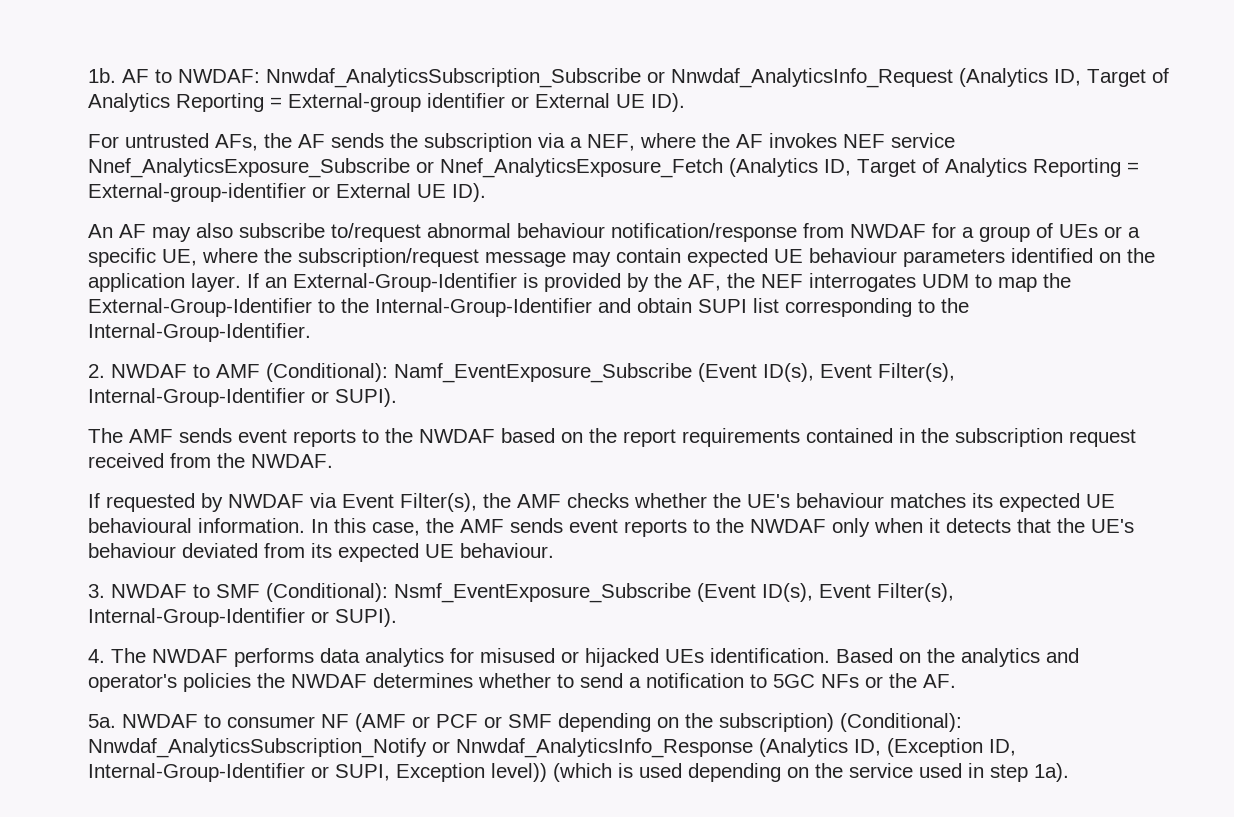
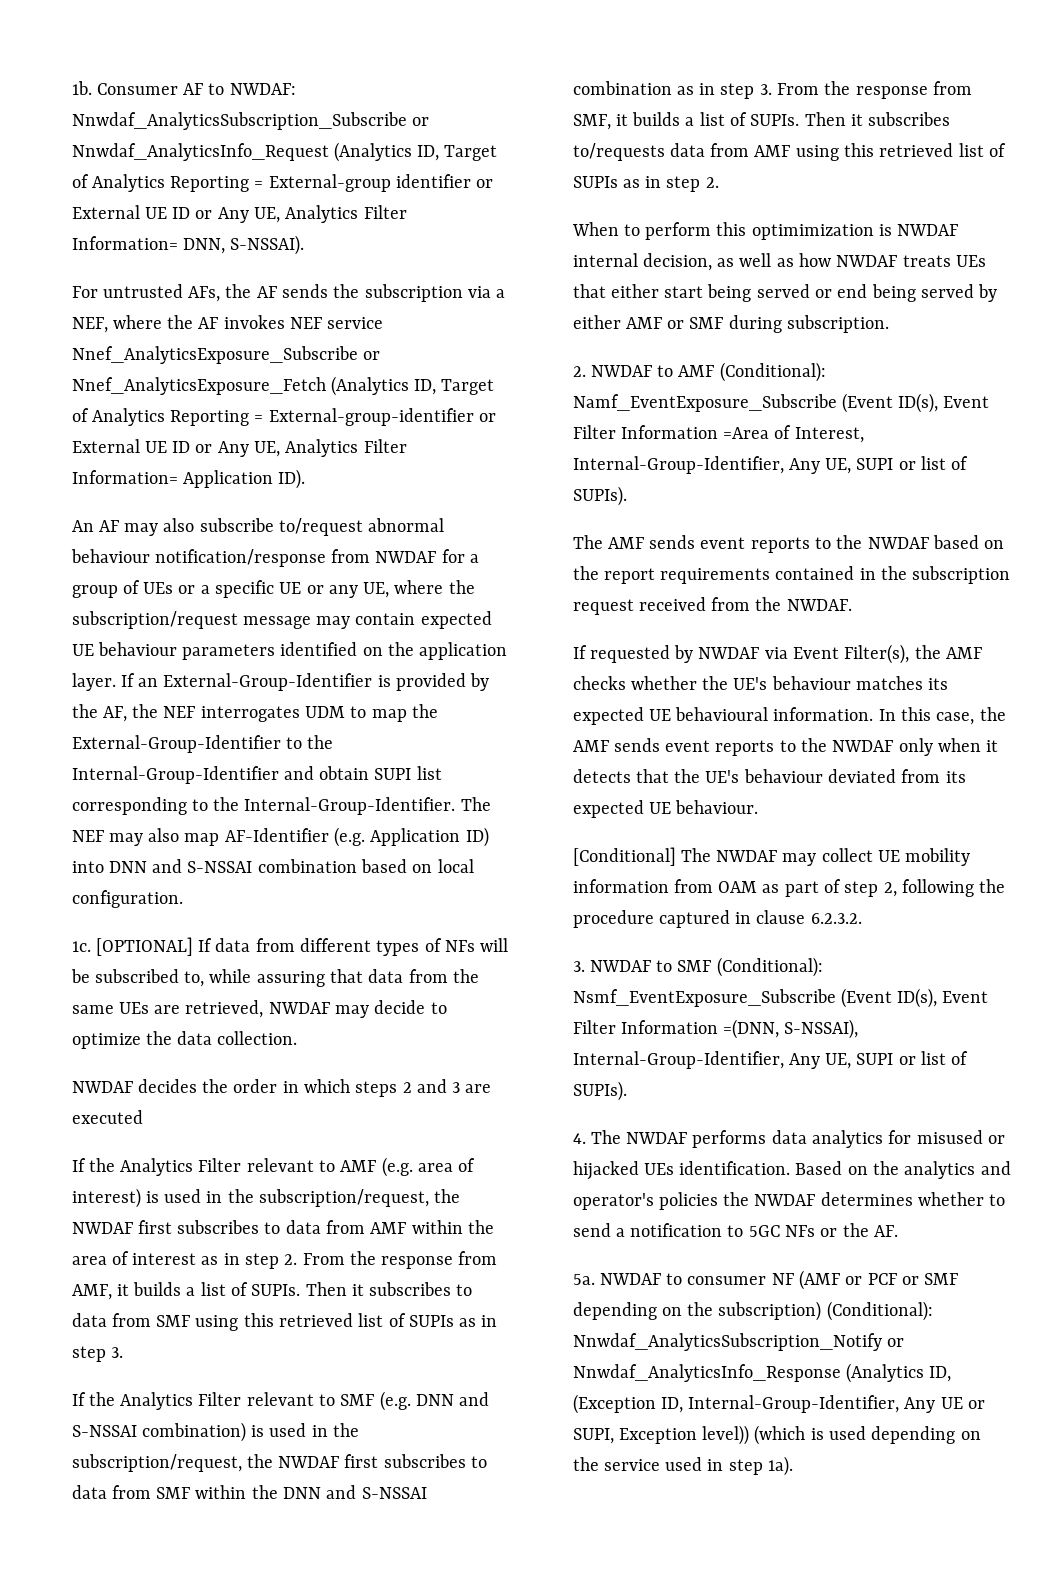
- AF to NWDAF: Nnwdaf_AnalyticsSubscription_Subscribe or Nnwdaf_AnalyticsInfo_Request (Analytics ID, Target of Analytics Reporting = External-group identifier or External UE ID).
+ Consumer AF to NWDAF: Nnwdaf_AnalyticsSubscription_Subscribe or Nnwdaf_AnalyticsInfo_Request (Analytics ID, Target of Analytics Reporting = External-group identifier or External UE ID or Any UE, Analytics Filter Information= DNN, S-NSSAI).
- For untrusted AFs, the AF sends the subscription via a NEF, where the AF invokes NEF service Nnef_AnalyticsExposure_Subscribe or Nnef_AnalyticsExposure_Fetch (Analytics ID, Target of Analytics Reporting = External-group-identifier or External UE ID).
+ For untrusted AFs, the AF sends the subscription via a NEF, where the AF invokes NEF service Nnef_AnalyticsExposure_Subscribe or Nnef_AnalyticsExposure_Fetch (Analytics ID, Target of Analytics Reporting = External-group-identifier or External UE ID or Any UE, Analytics Filter Information= Application ID).
- An AF may also subscribe to/request abnormal behaviour notification/response from NWDAF for a group of UEs or a specific UE, where the subscription/request message may contain expected UE behaviour parameters identified on the application layer.
+ An AF may also subscribe to/request abnormal behaviour notification/response from NWDAF for a group of UEs or a specific UE or any UE, where the subscription/request message may contain expected UE behaviour parameters identified on the application layer.
+ The NEF may also map AF-Identifier (e.g. Application ID) into DNN and S-NSSAI combination based on local configuration.
+ 1c. [OPTIONAL] If data from different types of NFs will be subscribed to, while assuring that data from the same UEs are retrieved, NWDAF may decide to optimize the data collection.
+ NWDAF decides the order in which steps 2 and 3 are executed
+ If the Analytics Filter relevant to AMF (e.g. area of interest) is used in the subscription/request, the NWDAF first subscribes to data from AMF within the area of interest as in step 2. From the response from AMF, it builds a list of SUPIs. Then it subscribes to data from SMF using this retrieved list of SUPIs as in step 3.
+ If the Analytics Filter relevant to SMF (e.g. DNN and S-NSSAI combination) is used in the subscription/request, the NWDAF first subscribes to data from SMF within the DNN and S-NSSAI combination as in step 3. From the response from SMF, it builds a list of SUPIs. Then it subscribes to/requests data from AMF using this retrieved list of SUPIs as in step 2.
+ When to perform this optimimization is NWDAF internal decision, as well as how NWDAF treats UEs that either start being served or end being served by either AMF or SMF during subscription.
- 2. NWDAF to AMF (Conditional): Namf_EventExposure_Subscribe (Event ID(s), Event Filter(s), Internal-Group-Identifier or SUPI).
+ 2. NWDAF to AMF (Conditional): Namf_EventExposure_Subscribe (Event ID(s), Event Filter Information =Area of Interest, Internal-Group-Identifier, Any UE, SUPI or list of SUPIs).
+ [Conditional] The NWDAF may collect UE mobility information from OAM as part of step 2, following the procedure captured in clause 6.2.3.2.
- 3. NWDAF to SMF (Conditional): Nsmf_EventExposure_Subscribe (Event ID(s), Event Filter(s), Internal-Group-Identifier or SUPI).
+ 3. NWDAF to SMF (Conditional): Nsmf_EventExposure_Subscribe (Event ID(s), Event Filter Information =(DNN, S-NSSAI), Internal-Group-Identifier, Any UE, SUPI or list of SUPIs).
- NWDAF to consumer NF (AMF or PCF or SMF depending on the subscription) (Conditional): Nnwdaf_AnalyticsSubscription_Notify or Nnwdaf_AnalyticsInfo_Response (Analytics ID, (Exception ID, Internal-Group-Identifier or SUPI, Exception level)) (which is used depending on the service used in step 1a).
+ NWDAF to consumer NF (AMF or PCF or SMF depending on the subscription) (Conditional): Nnwdaf_AnalyticsSubscription_Notify or Nnwdaf_AnalyticsInfo_Response (Analytics ID, (Exception ID, Internal-Group-Identifier, Any UE or SUPI, Exception level)) (which is used depending on the service used in step 1a).

